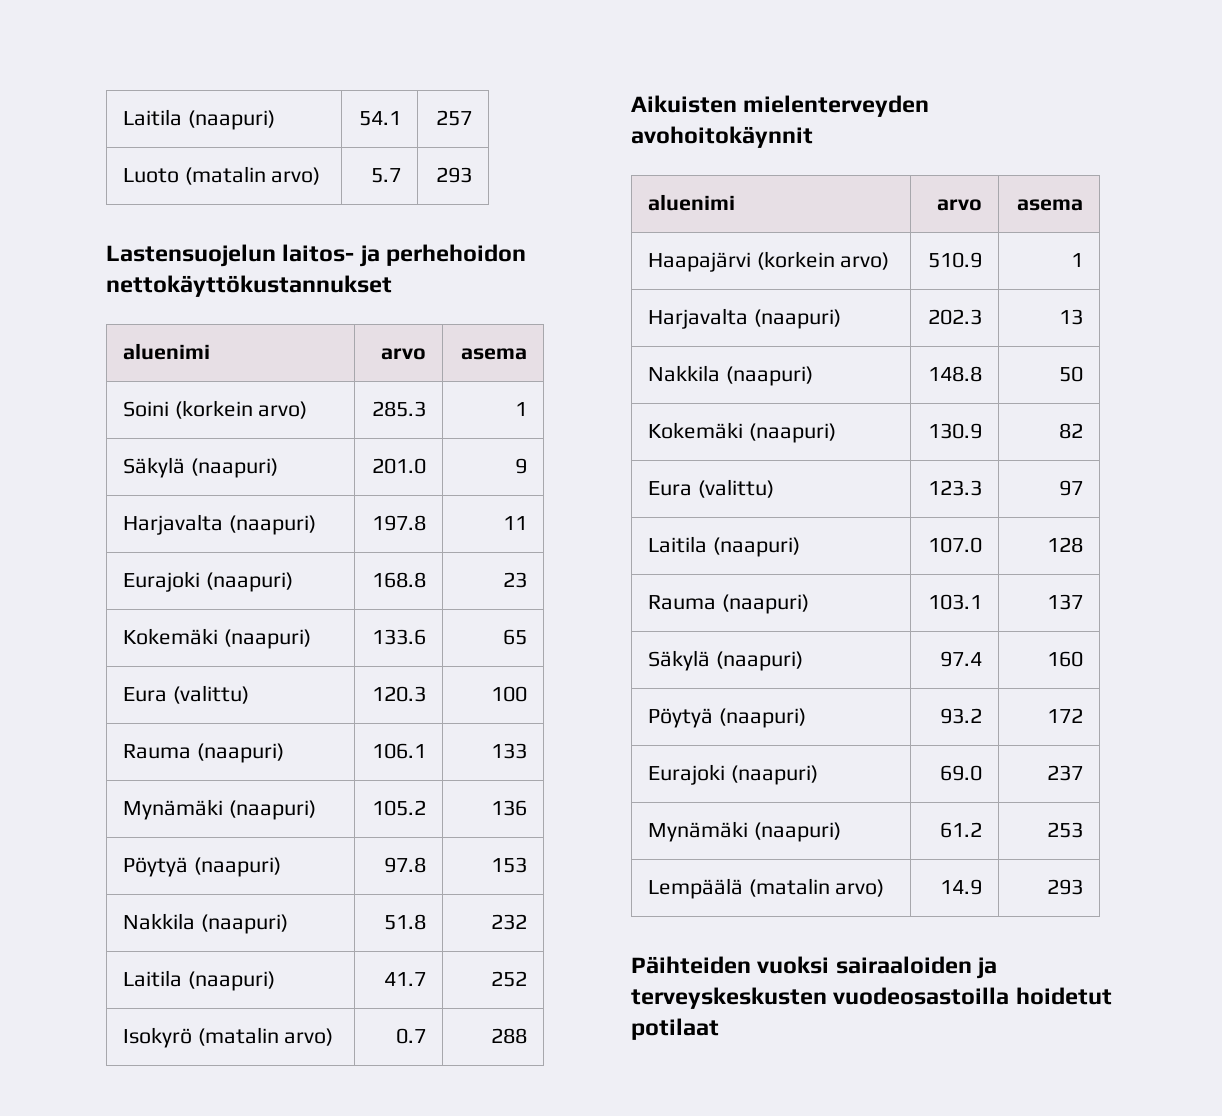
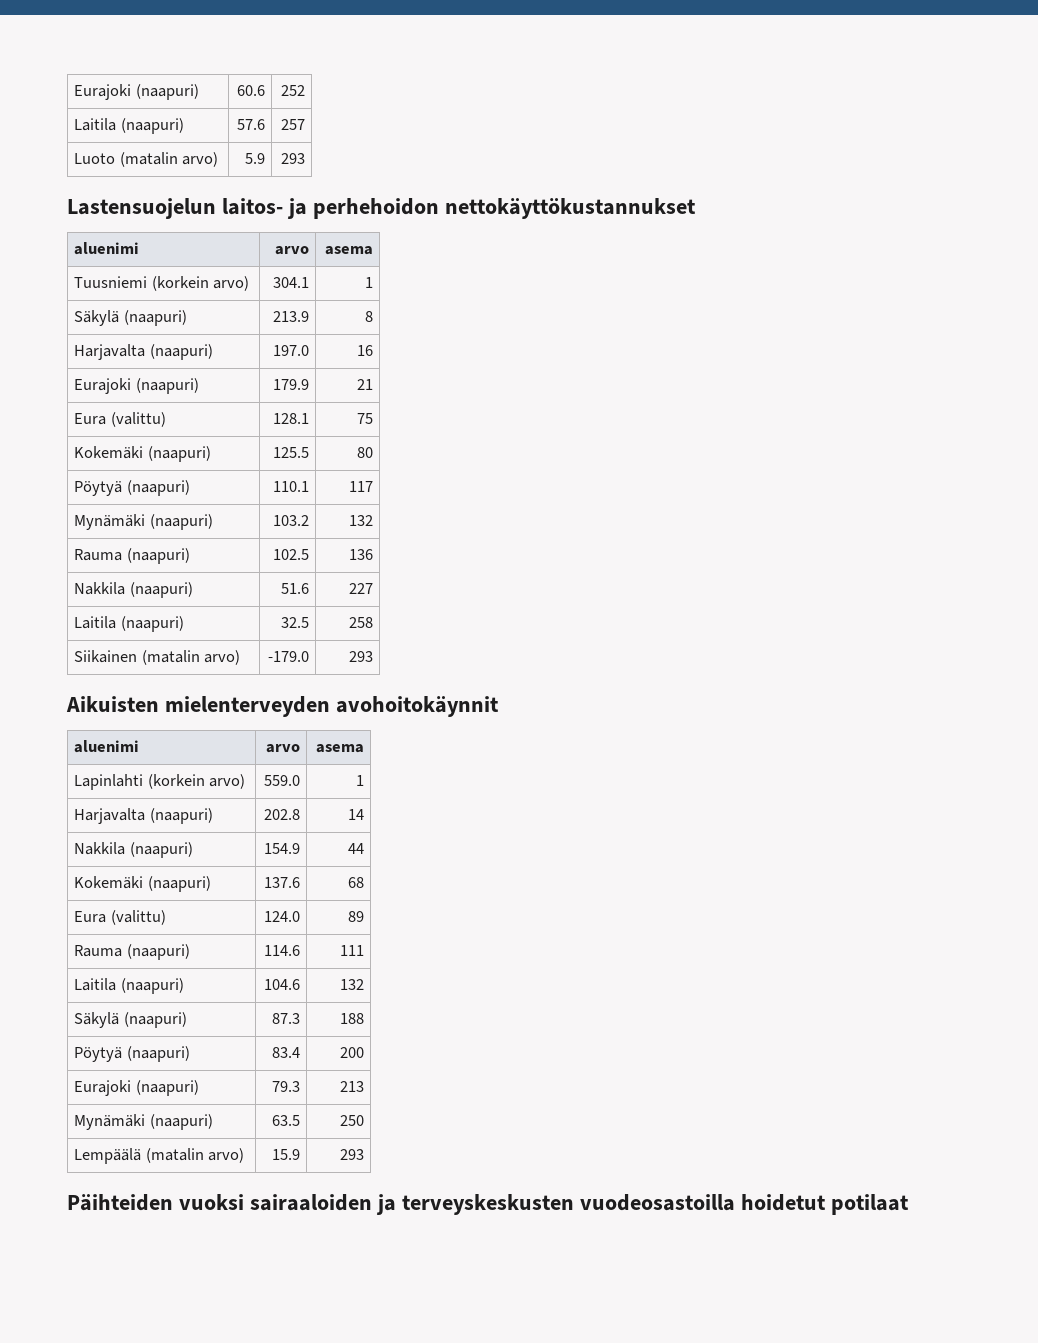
- Laitila (naapuri) | 54.1 | 257
+ Eurajoki (naapuri) | 60.6 | 252
+ Laitila (naapuri) | 57.6 | 257
- Luoto (matalin arvo) | 5.7 | 293
+ Luoto (matalin arvo) | 5.9 | 293
- Soini (korkein arvo) | 285.3 | 1
+ Tuusniemi (korkein arvo) | 304.1 | 1
- Säkylä (naapuri) | 201.0 | 9
- Harjavalta (naapuri) | 197.8 | 11
- Eurajoki (naapuri) | 168.8 | 23
- Kokemäki (naapuri) | 133.6 | 65
- Eura (valittu) | 120.3 | 100
- Rauma (naapuri) | 106.1 | 133
- Mynämäki (naapuri) | 105.2 | 136
- Pöytyä (naapuri) | 97.8 | 153
- Nakkila (naapuri) | 51.8 | 232
- Laitila (naapuri) | 41.7 | 252
- Isokyrö (matalin arvo) | 0.7 | 288
+ Säkylä (naapuri) | 213.9 | 8
+ Harjavalta (naapuri) | 197.0 | 16
+ Eurajoki (naapuri) | 179.9 | 21
+ Eura (valittu) | 128.1 | 75
+ Kokemäki (naapuri) | 125.5 | 80
+ Pöytyä (naapuri) | 110.1 | 117
+ Mynämäki (naapuri) | 103.2 | 132
+ Rauma (naapuri) | 102.5 | 136
+ Nakkila (naapuri) | 51.6 | 227
+ Laitila (naapuri) | 32.5 | 258
+ Siikainen (matalin arvo) | -179.0 | 293
- Haapajärvi (korkein arvo) | 510.9 | 1
+ Lapinlahti (korkein arvo) | 559.0 | 1
- Harjavalta (naapuri) | 202.3 | 13
- Nakkila (naapuri) | 148.8 | 50
- Kokemäki (naapuri) | 130.9 | 82
- Eura (valittu) | 123.3 | 97
- Laitila (naapuri) | 107.0 | 128
- Rauma (naapuri) | 103.1 | 137
- Säkylä (naapuri) | 97.4 | 160
- Pöytyä (naapuri) | 93.2 | 172
- Eurajoki (naapuri) | 69.0 | 237
- Mynämäki (naapuri) | 61.2 | 253
+ Harjavalta (naapuri) | 202.8 | 14
+ Nakkila (naapuri) | 154.9 | 44
+ Kokemäki (naapuri) | 137.6 | 68
+ Eura (valittu) | 124.0 | 89
+ Rauma (naapuri) | 114.6 | 111
+ Laitila (naapuri) | 104.6 | 132
+ Säkylä (naapuri) | 87.3 | 188
+ Pöytyä (naapuri) | 83.4 | 200
+ Eurajoki (naapuri) | 79.3 | 213
+ Mynämäki (naapuri) | 63.5 | 250
- Lempäälä (matalin arvo) | 14.9 | 293
+ Lempäälä (matalin arvo) | 15.9 | 293

